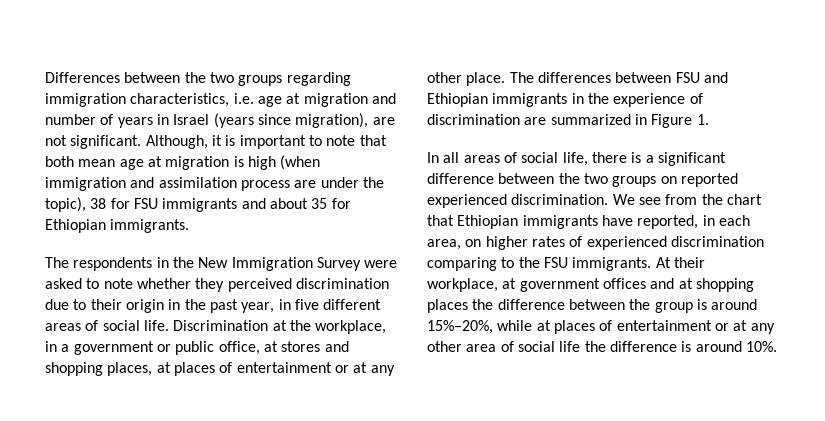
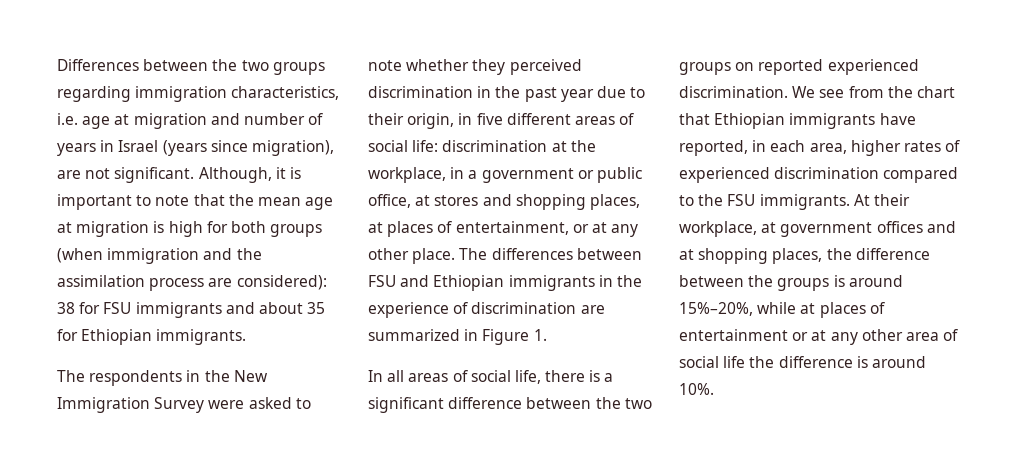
- Although, it is important to note that both mean age at migration is high (when immigration and assimilation process are under the topic), 38 for FSU immigrants and about 35 for Ethiopian immigrants.
+ Although, it is important to note that the mean age at migration is high for both groups (when immigration and the assimilation process are considered): 38 for FSU immigrants and about 35 for Ethiopian immigrants.
- The respondents in the New Immigration Survey were asked to note whether they perceived discrimination due to their origin in the past year, in five different areas of social life. Discrimination at the workplace, in a government or public office, at stores and shopping places, at places of entertainment or at any other place.
+ The respondents in the New Immigration Survey were asked to note whether they perceived discrimination in the past year due to their origin, in five different areas of social life: discrimination at the workplace, in a government or public office, at stores and shopping places, at places of entertainment, or at any other place.
- We see from the chart that Ethiopian immigrants have reported, in each area, on higher rates of experienced discrimination comparing to the FSU immigrants.
+ We see from the chart that Ethiopian immigrants have reported, in each area, higher rates of experienced discrimination compared to the FSU immigrants.
- At their workplace, at government offices and at shopping places the difference between the group is around 15%–20%, while at places of entertainment or at any other area of social life the difference is around 10%.
+ At their workplace, at government offices and at shopping places, the difference between the groups is around 15%–20%, while at places of entertainment or at any other area of social life the difference is around 10%.

